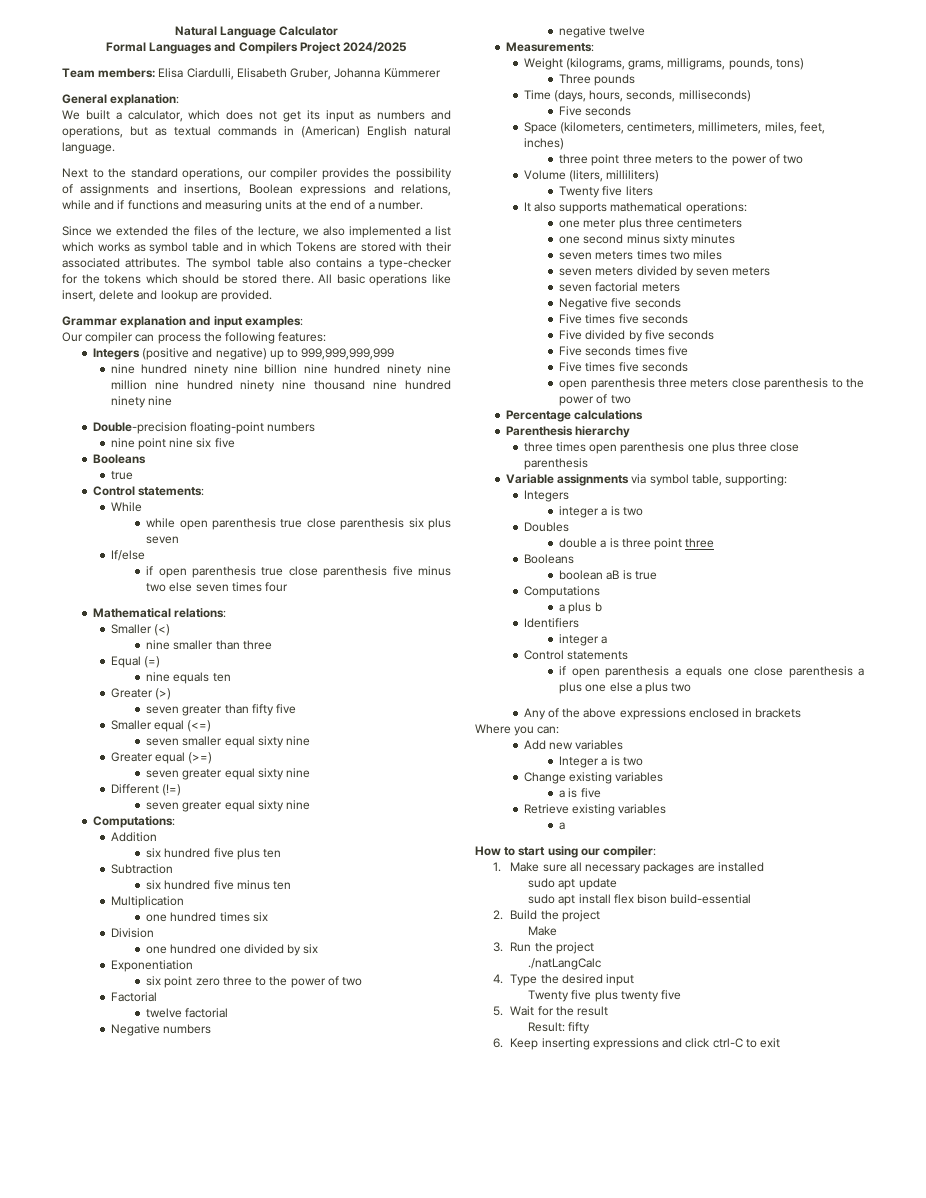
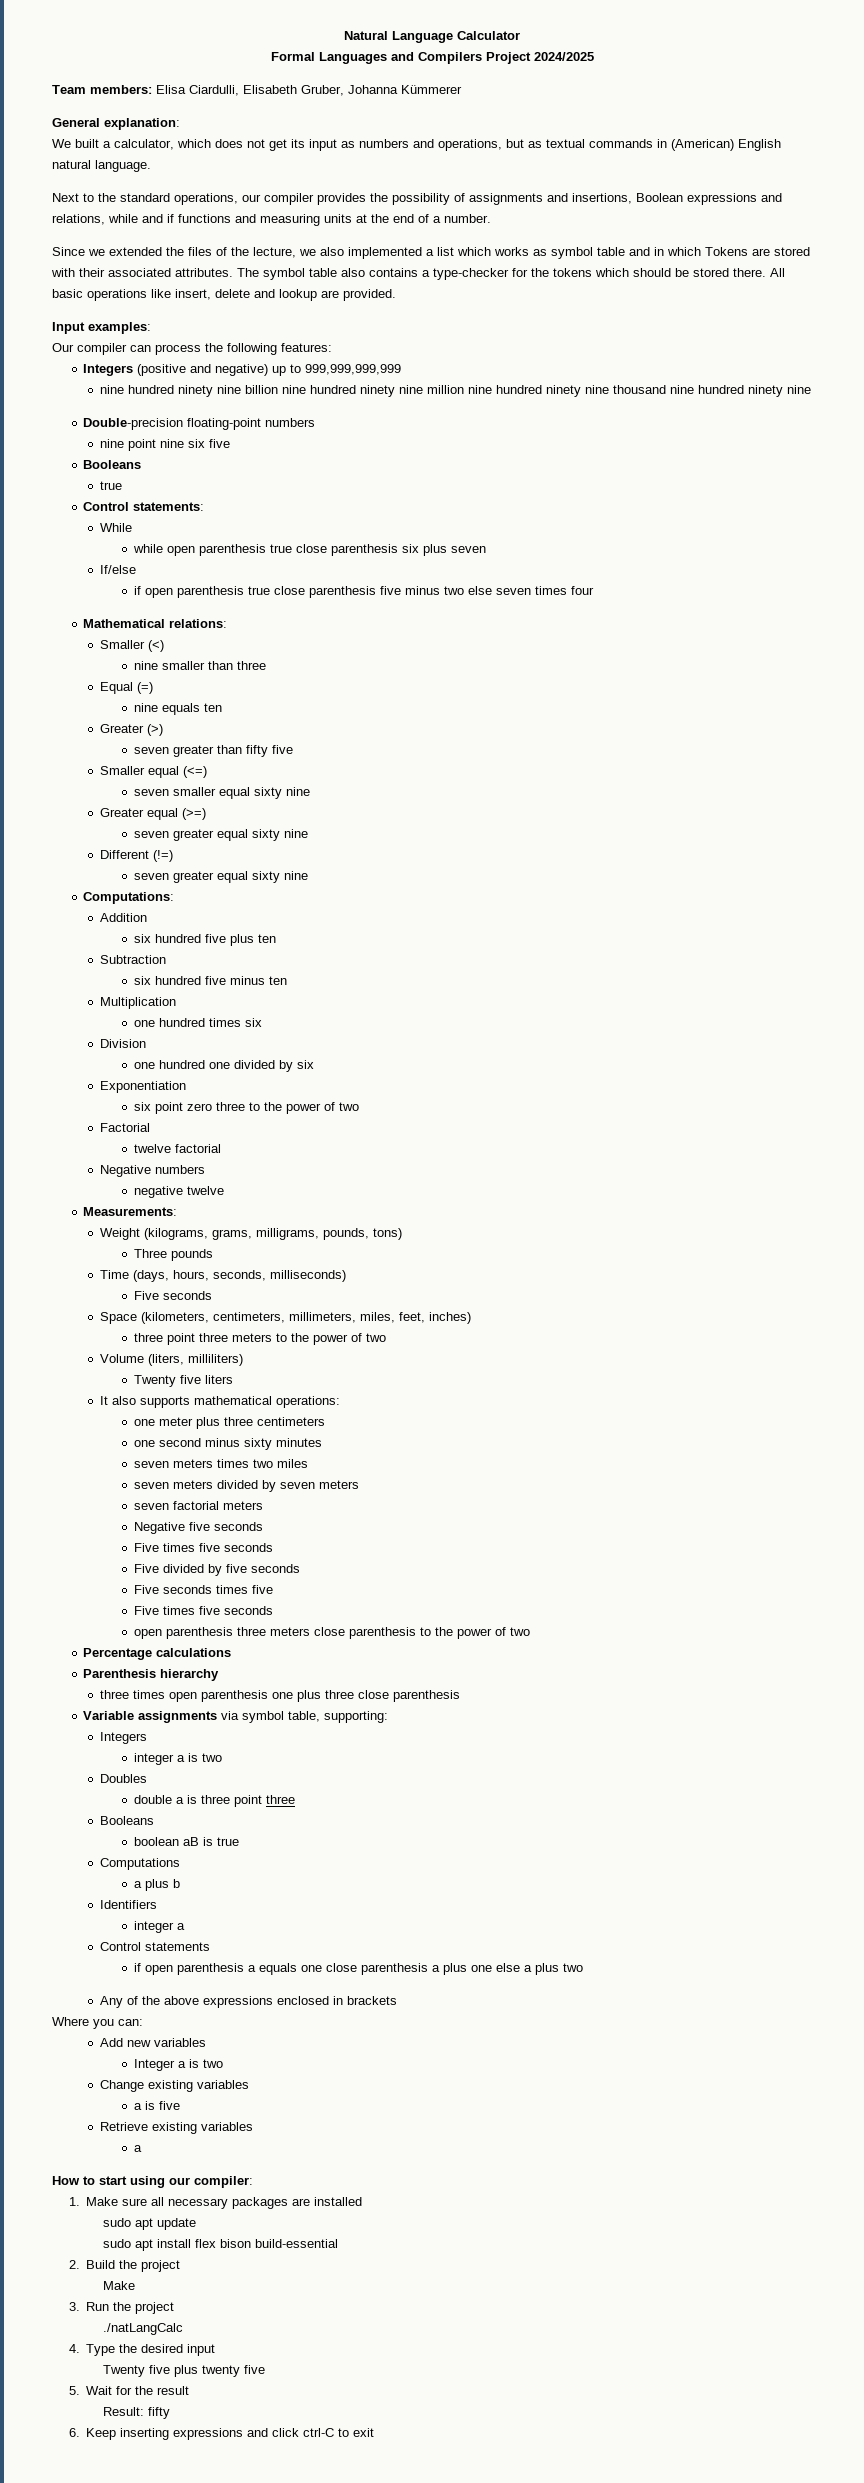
- Grammar explanation and input examples:
+ Input examples:

